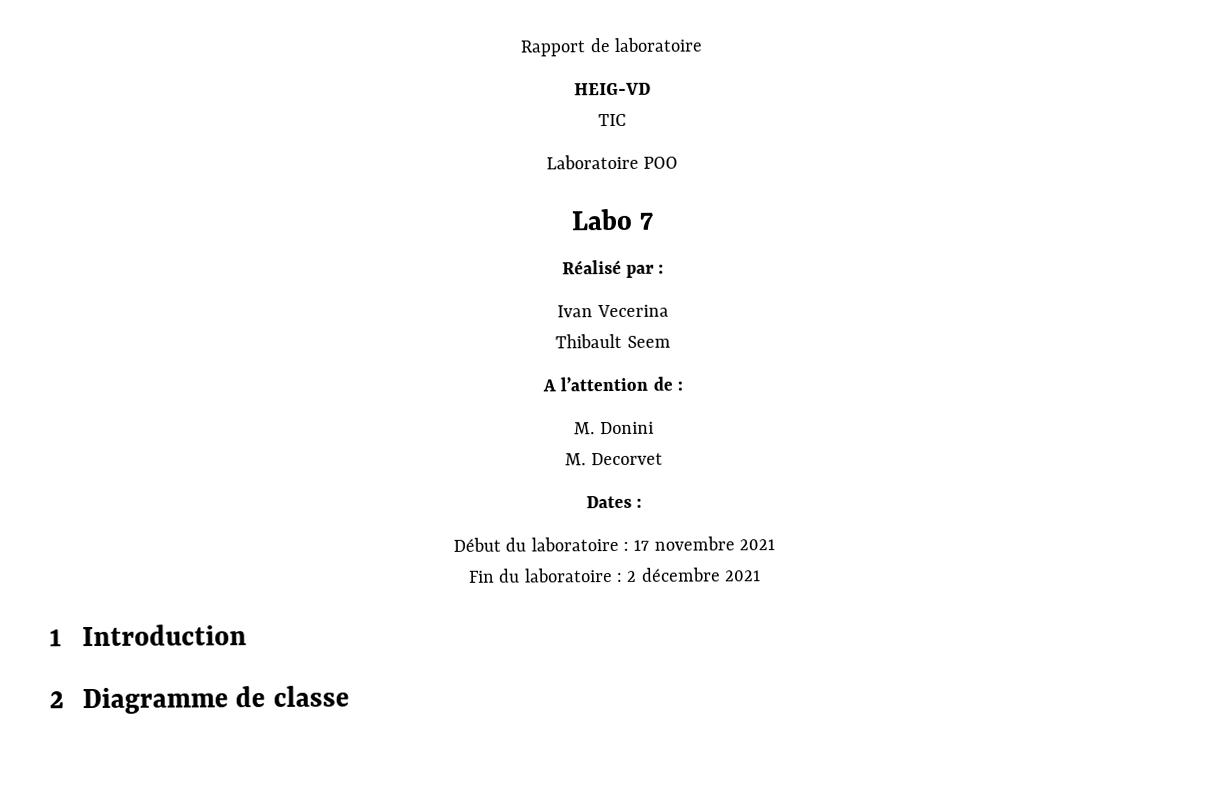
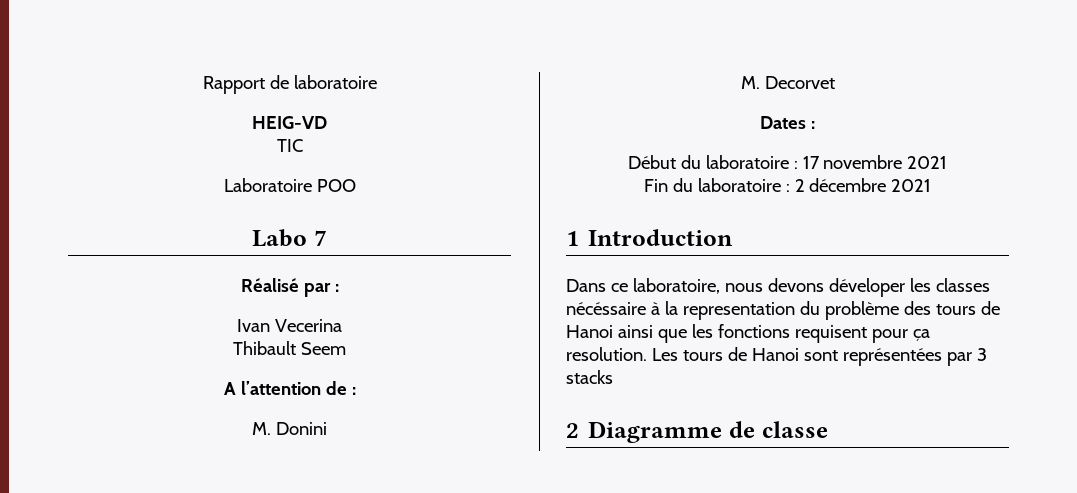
+ Dans ce laboratoire, nous devons déveloper les classes nécéssaire à la representation du problème des tours de Hanoi ainsi que les fonctions requisent pour ça resolution. Les tours de Hanoi sont représentées par 3 stacks

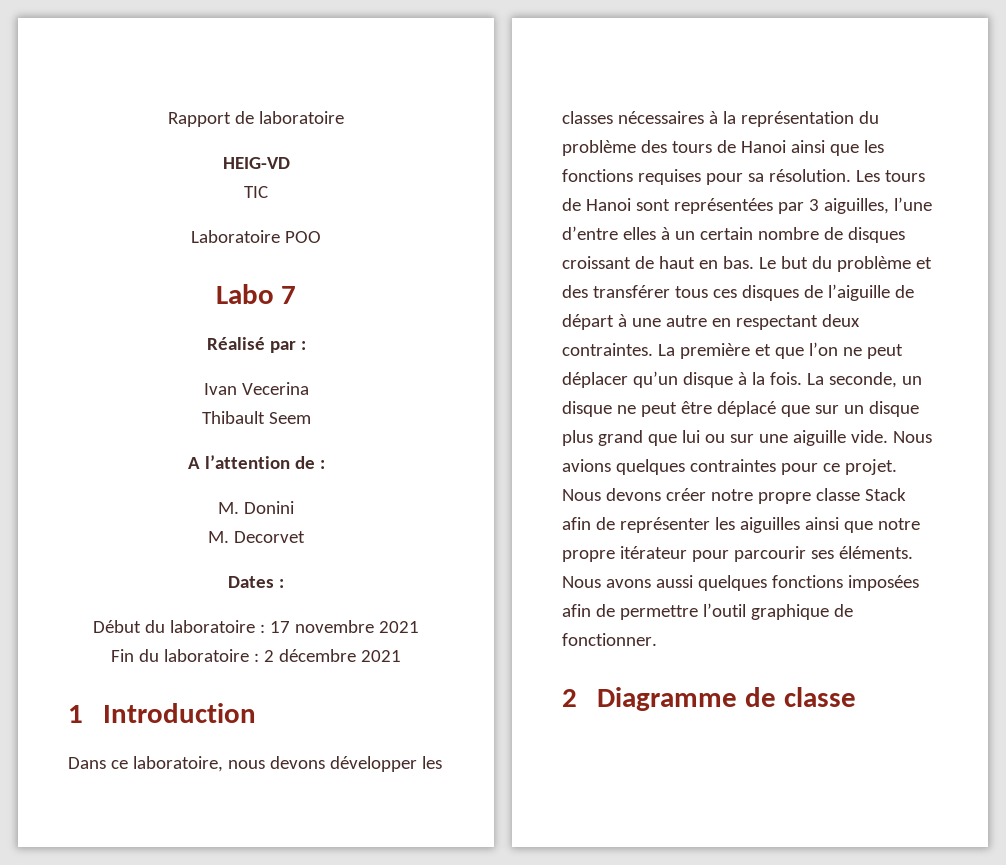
- Dans ce laboratoire, nous devons déveloper les classes nécéssaire à la representation du problème des tours de Hanoi ainsi que les fonctions requisent pour ça resolution.
+ Dans ce laboratoire, nous devons développer les classes nécessaires à la représentation du problème des tours de Hanoi ainsi que les fonctions requises pour sa résolution.
- Les tours de Hanoi sont représentées par 3 stacks
+ Les tours de Hanoi sont représentées par 3 aiguilles, l’une d’entre elles à un certain nombre de disques croissant de haut en bas. Le but du problème et des transférer tous ces disques de l’aiguille de départ à une autre en respectant deux contraintes. La première et que l’on ne peut déplacer qu’un disque à la fois. La seconde, un disque ne peut être déplacé que sur un disque plus grand que lui ou sur une aiguille vide. Nous avions quelques contraintes pour ce projet. Nous devons créer notre propre classe Stack afin de représenter les aiguilles ainsi que notre propre itérateur pour parcourir ses éléments. Nous avons aussi quelques fonctions imposées afin de permettre l’outil graphique de fonctionner.

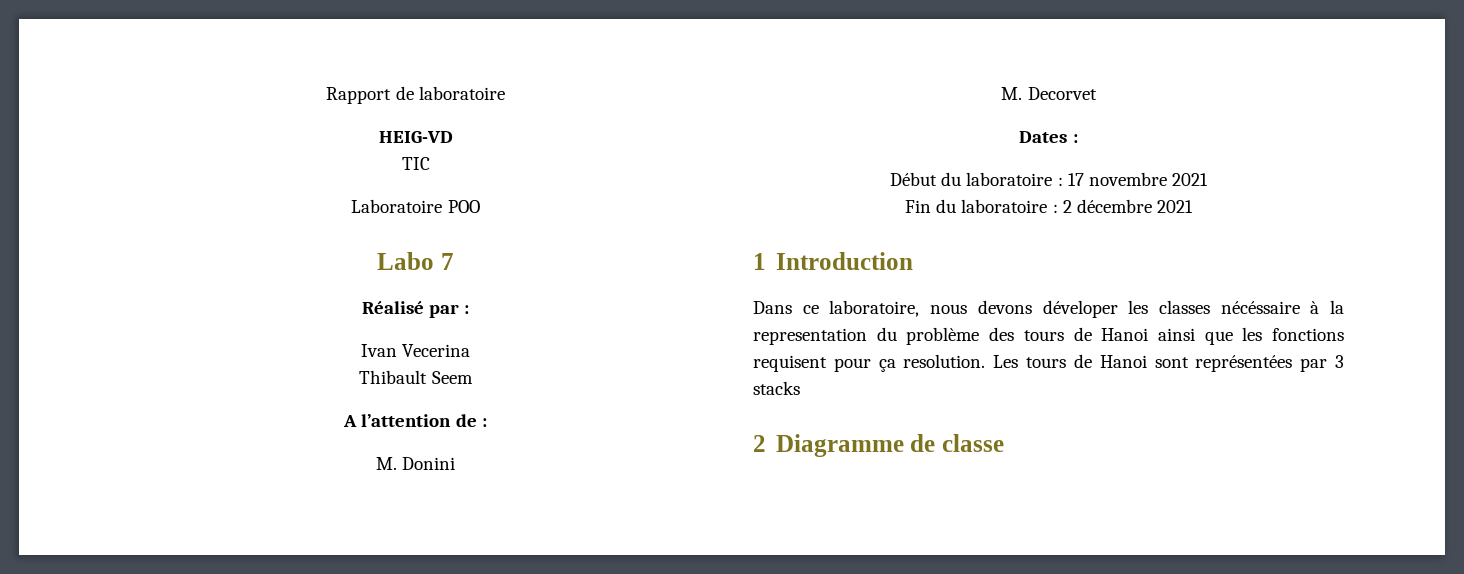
- Dans ce laboratoire, nous devons développer les classes nécessaires à la représentation du problème des tours de Hanoi ainsi que les fonctions requises pour sa résolution.
+ Dans ce laboratoire, nous devons déveloper les classes nécéssaire à la representation du problème des tours de Hanoi ainsi que les fonctions requisent pour ça resolution.
- Les tours de Hanoi sont représentées par 3 aiguilles, l’une d’entre elles à un certain nombre de disques croissant de haut en bas. Le but du problème et des transférer tous ces disques de l’aiguille de départ à une autre en respectant deux contraintes. La première et que l’on ne peut déplacer qu’un disque à la fois. La seconde, un disque ne peut être déplacé que sur un disque plus grand que lui ou sur une aiguille vide. Nous avions quelques contraintes pour ce projet. Nous devons créer notre propre classe Stack afin de représenter les aiguilles ainsi que notre propre itérateur pour parcourir ses éléments. Nous avons aussi quelques fonctions imposées afin de permettre l’outil graphique de fonctionner.
+ Les tours de Hanoi sont représentées par 3 stacks

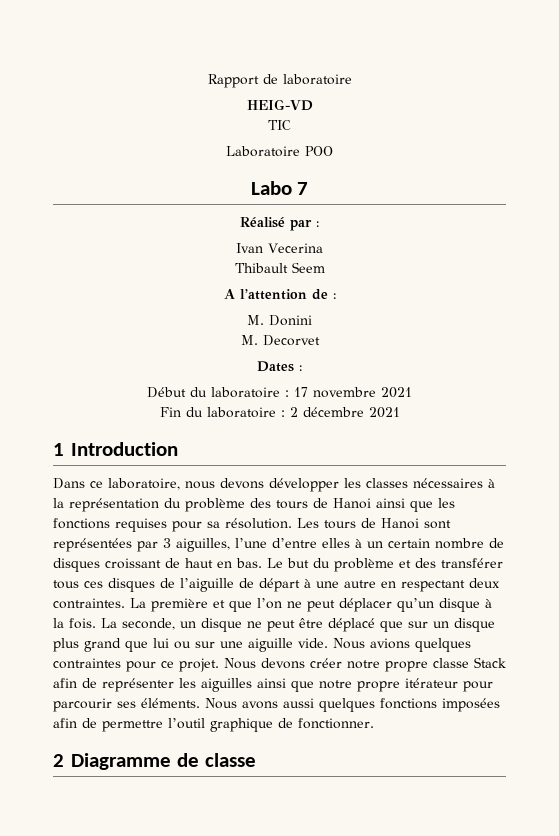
- Dans ce laboratoire, nous devons déveloper les classes nécéssaire à la representation du problème des tours de Hanoi ainsi que les fonctions requisent pour ça resolution.
+ Dans ce laboratoire, nous devons développer les classes nécessaires à la représentation du problème des tours de Hanoi ainsi que les fonctions requises pour sa résolution.
- Les tours de Hanoi sont représentées par 3 stacks
+ Les tours de Hanoi sont représentées par 3 aiguilles, l’une d’entre elles à un certain nombre de disques croissant de haut en bas. Le but du problème et des transférer tous ces disques de l’aiguille de départ à une autre en respectant deux contraintes. La première et que l’on ne peut déplacer qu’un disque à la fois. La seconde, un disque ne peut être déplacé que sur un disque plus grand que lui ou sur une aiguille vide. Nous avions quelques contraintes pour ce projet. Nous devons créer notre propre classe Stack afin de représenter les aiguilles ainsi que notre propre itérateur pour parcourir ses éléments. Nous avons aussi quelques fonctions imposées afin de permettre l’outil graphique de fonctionner.

